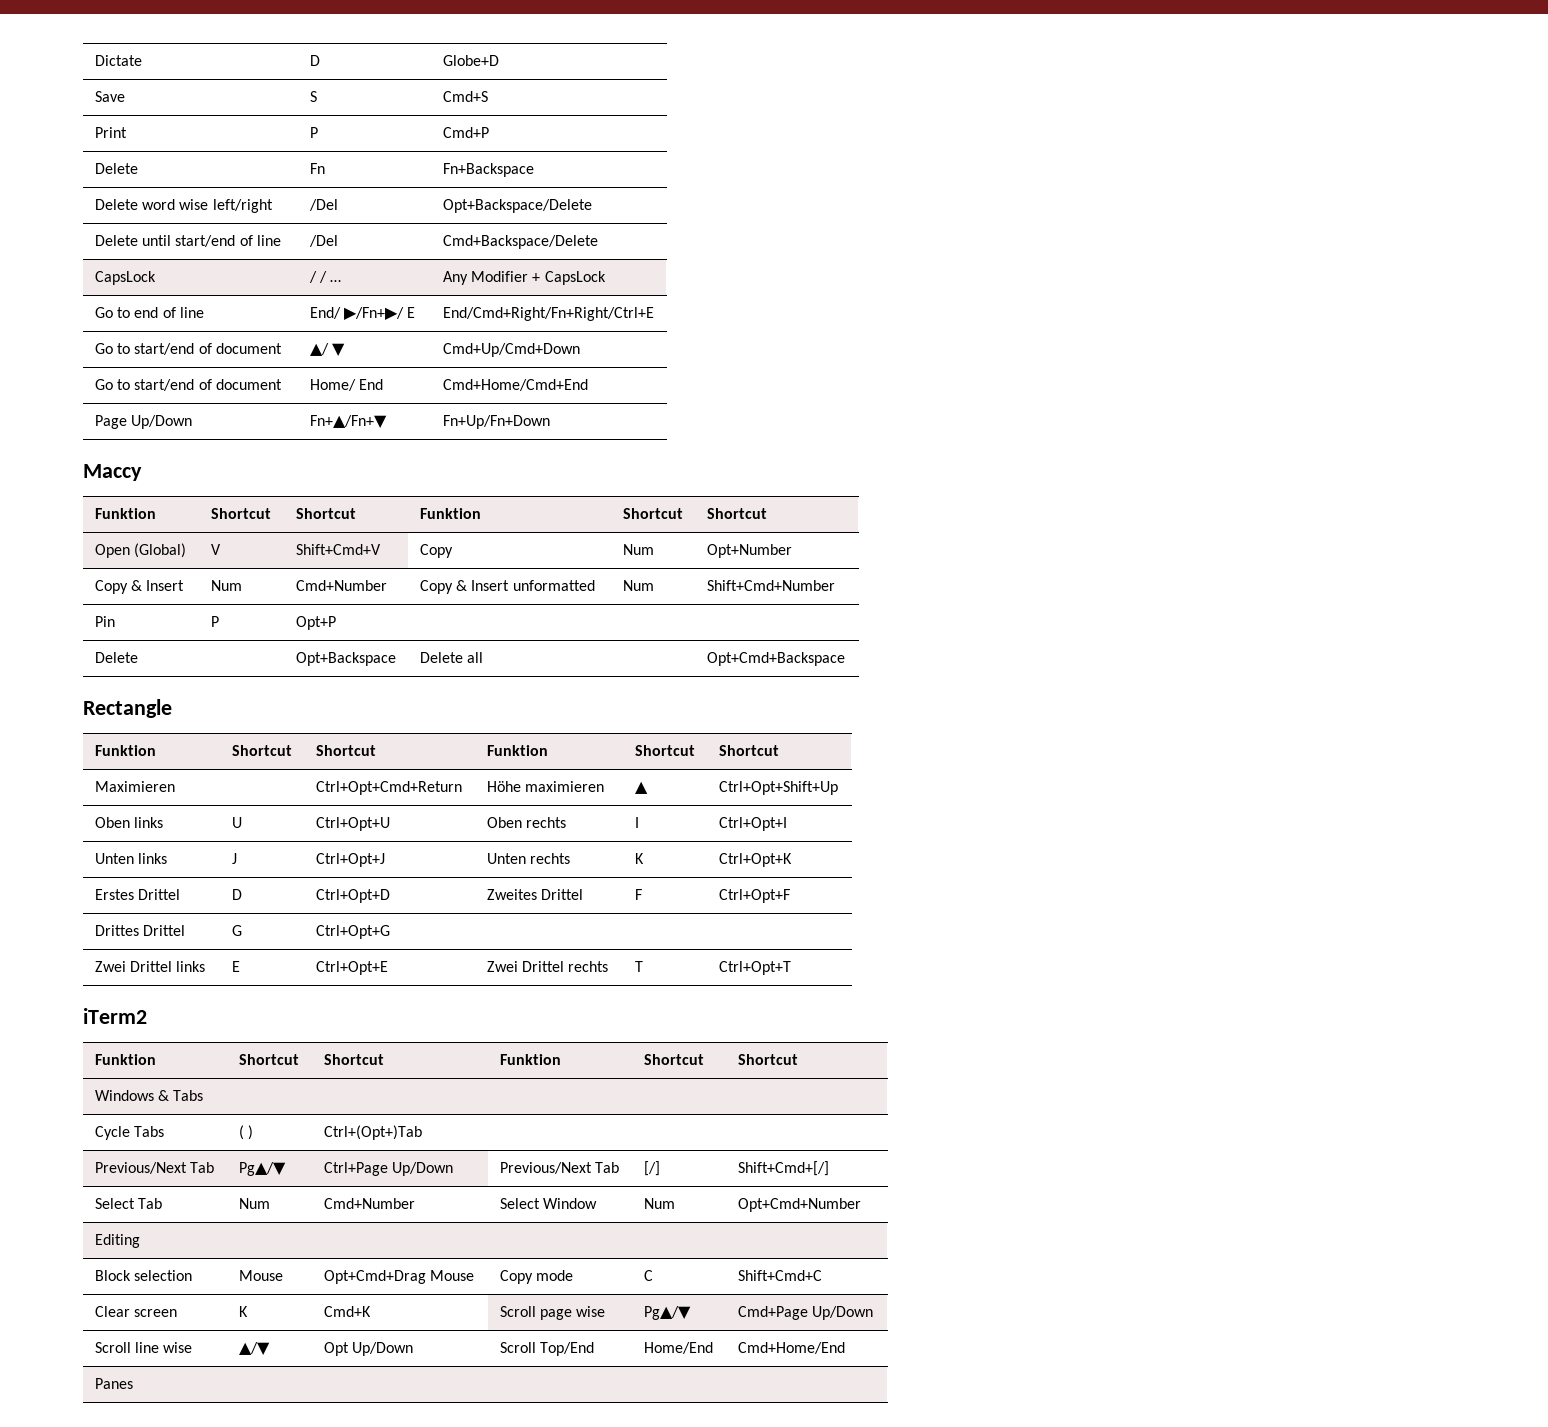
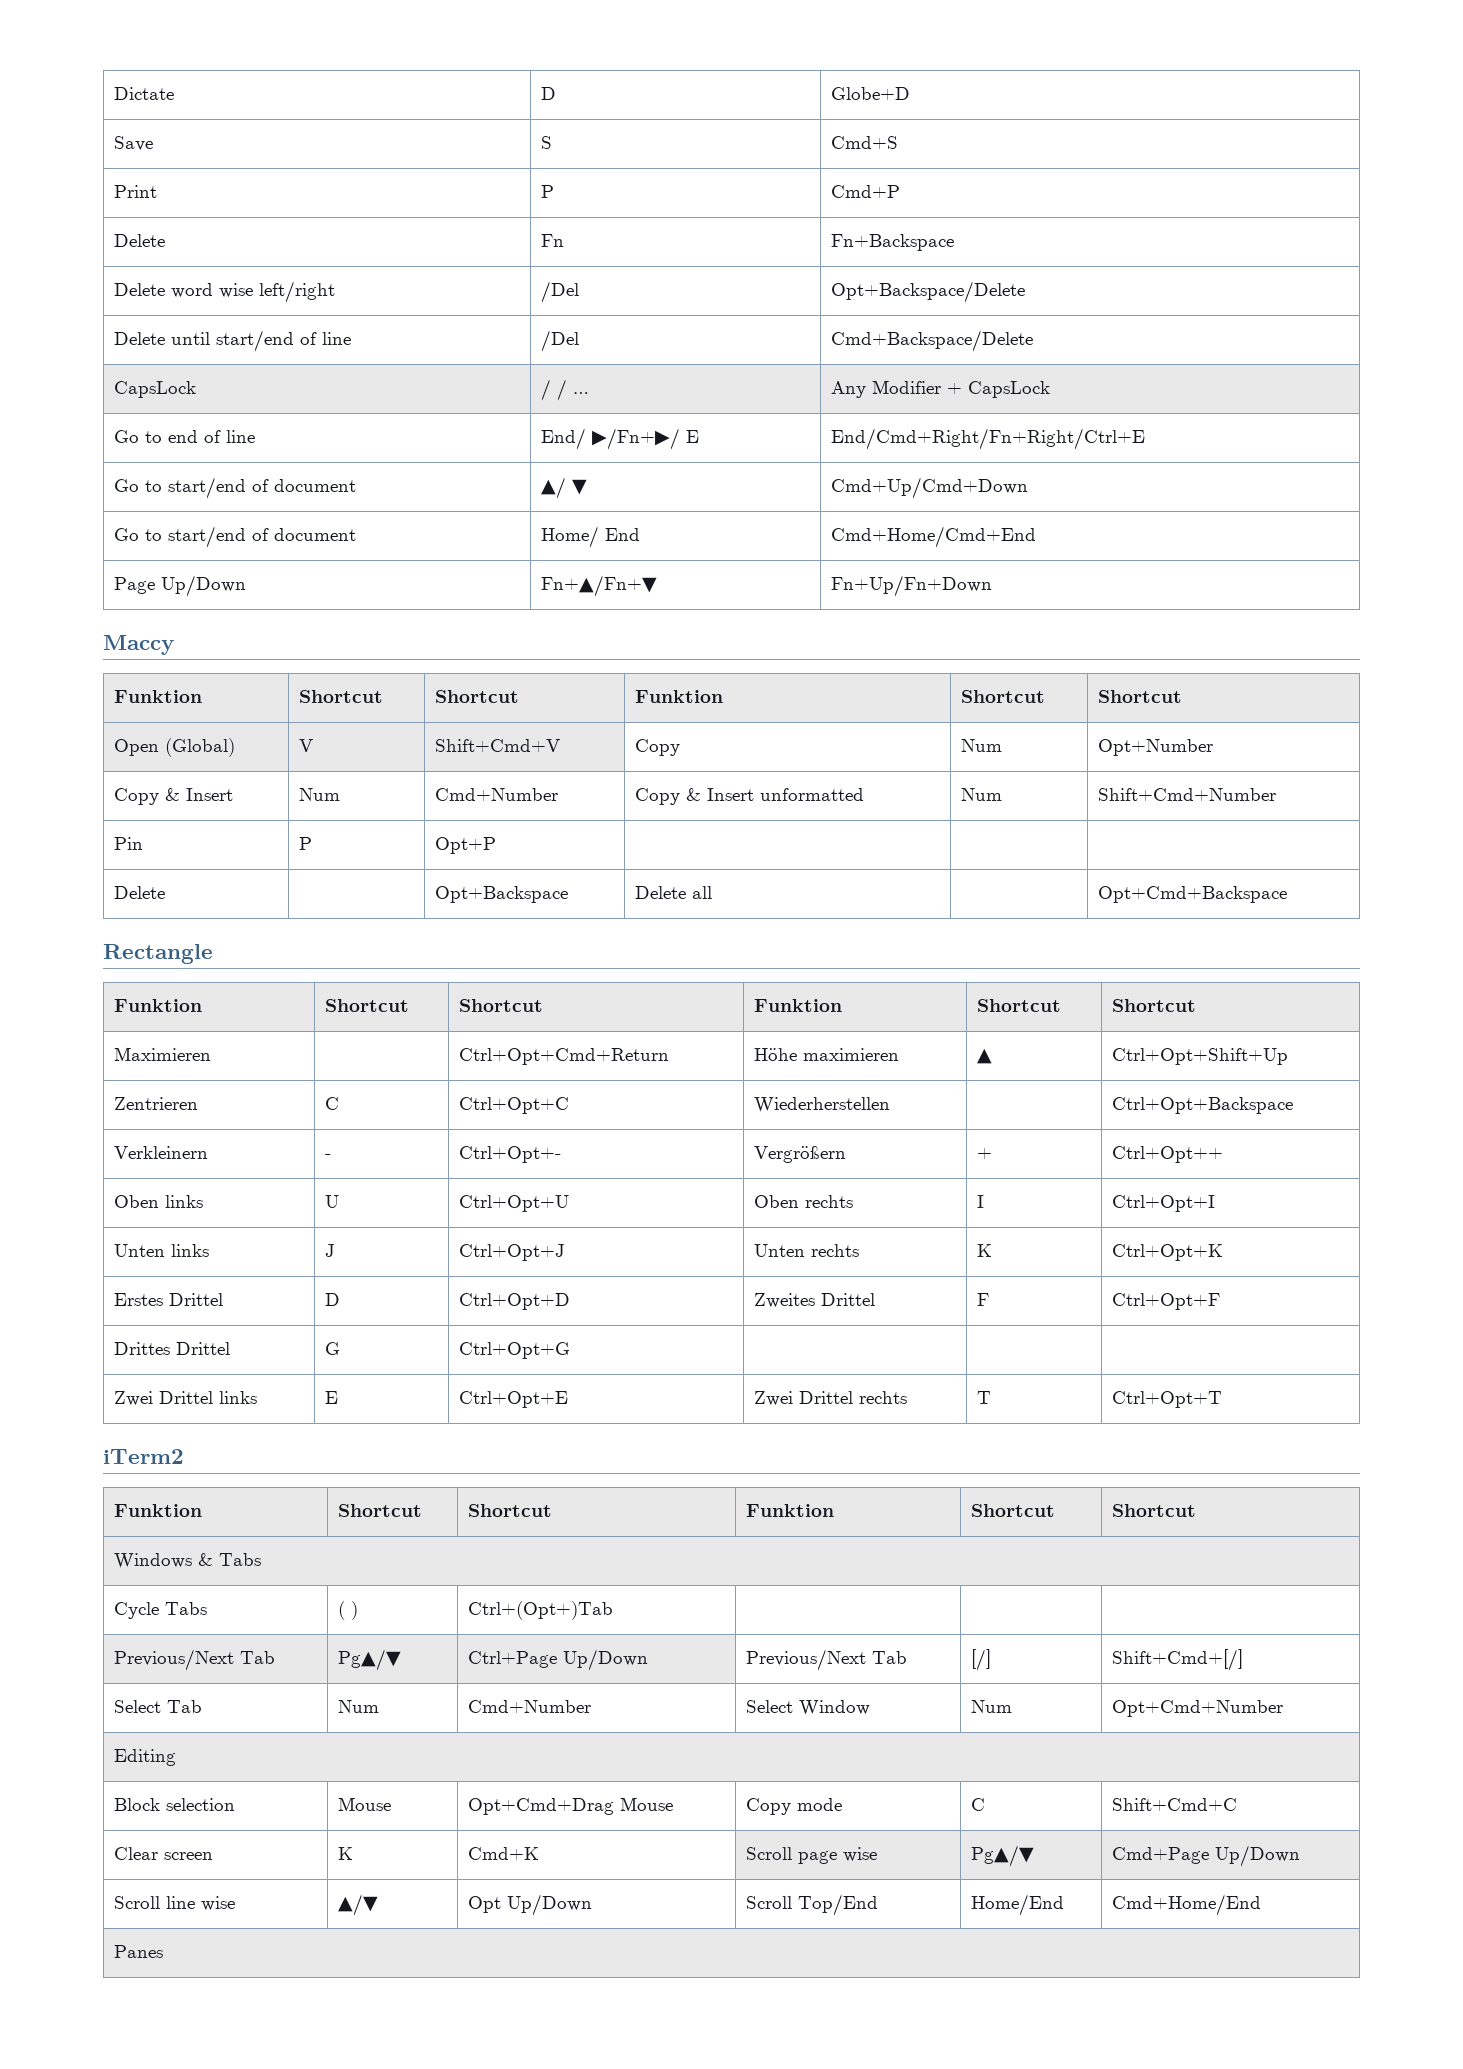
+ Zentrieren | C | Ctrl+Opt+C | Wiederherstellen | | Ctrl+Opt+Backspace
+ Verkleinern | - | Ctrl+Opt+- | Vergrößern | + | Ctrl+Opt++

